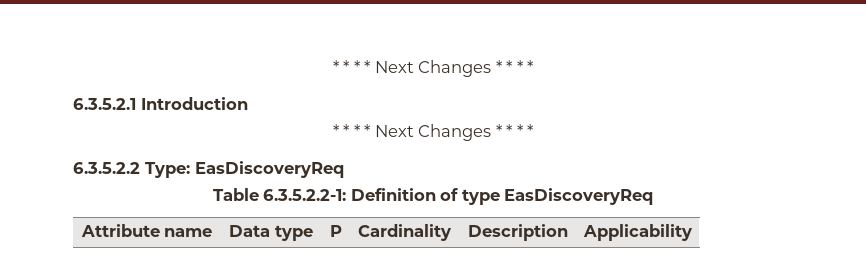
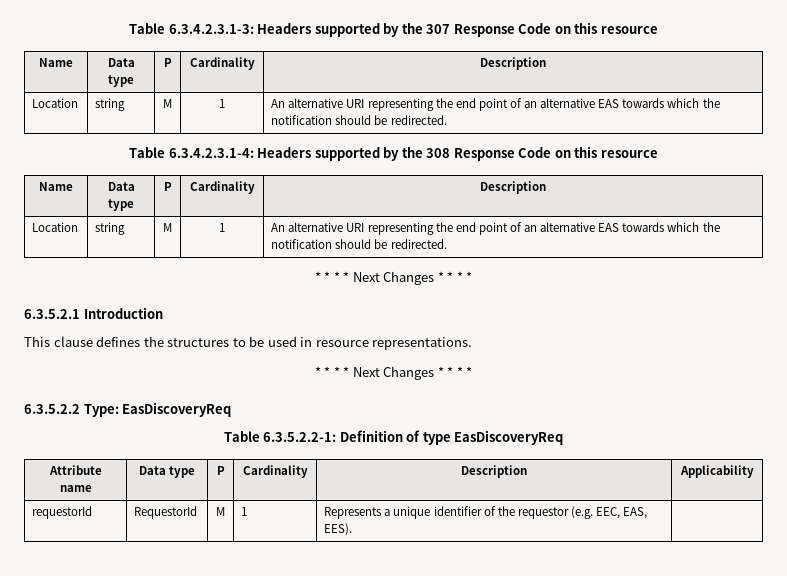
+ Table 6.3.4.2.3.1-3: Headers supported by the 307 Response Code on this resource
+ Name | Data type | P | Cardinality | Description
+ Location | string | M | 1 | An alternative URI representing the end point of an alternative EAS towards which the notification should be redirected.
+ Table 6.3.4.2.3.1-4: Headers supported by the 308 Response Code on this resource
+ Name | Data type | P | Cardinality | Description
+ Location | string | M | 1 | An alternative URI representing the end point of an alternative EAS towards which the notification should be redirected.
+ This clause defines the structures to be used in resource representations.
+ requestorId | RequestorId | M | 1 | Represents a unique identifier of the requestor (e.g. EEC, EAS, EES). |

